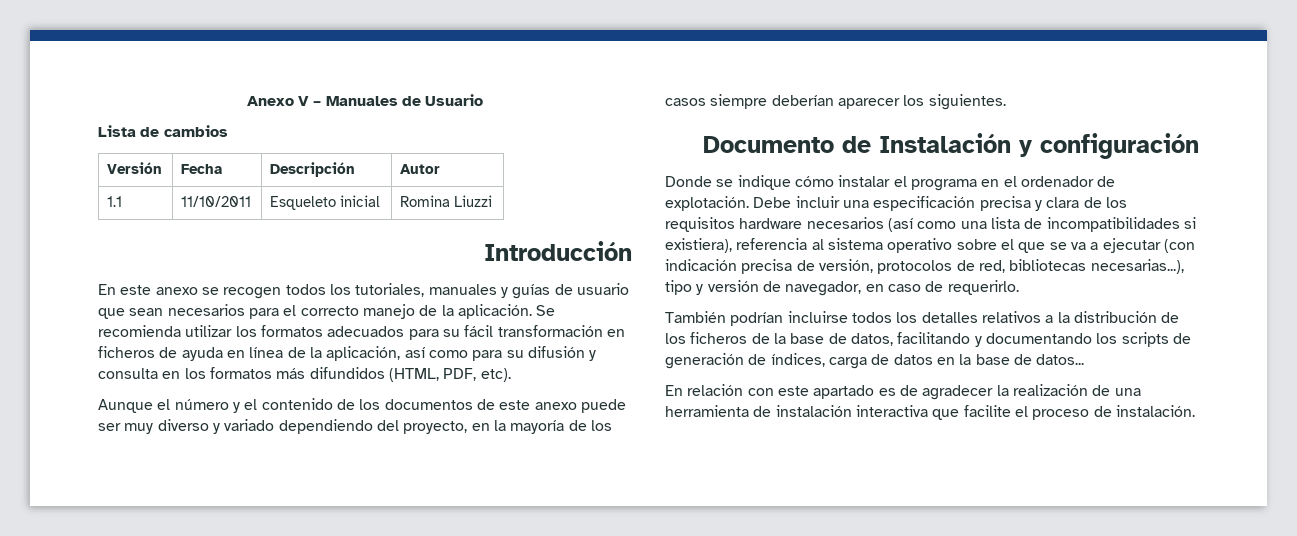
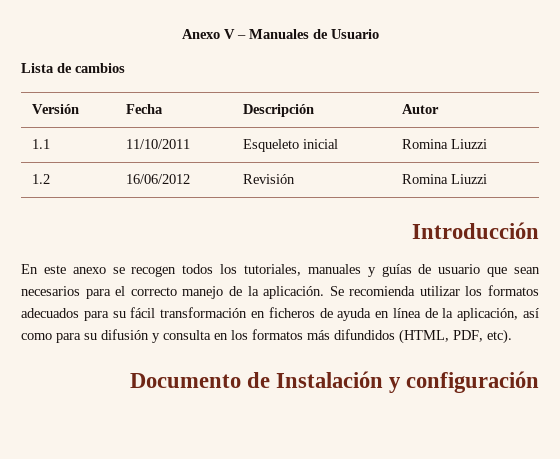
+ 1.2 | 16/06/2012 | Revisión | Romina Liuzzi
- Aunque el número y el contenido de los documentos de este anexo puede ser muy diverso y variado dependiendo del proyecto, en la mayoría de los casos siempre deberían aparecer los siguientes.
- Donde se indique cómo instalar el programa en el ordenador de explotación. Debe incluir una especificación precisa y clara de los requisitos hardware necesarios (así como una lista de incompatibilidades si existiera), referencia al sistema operativo sobre el que se va a ejecutar (con indicación precisa de versión, protocolos de red, bibliotecas necesarias...), tipo y versión de navegador, en caso de requerirlo.
- También podrían incluirse todos los detalles relativos a la distribución de los ficheros de la base de datos, facilitando y documentando los scripts de generación de índices, carga de datos en la base de datos...
- En relación con este apartado es de agradecer la realización de una herramienta de instalación interactiva que facilite el proceso de instalación.

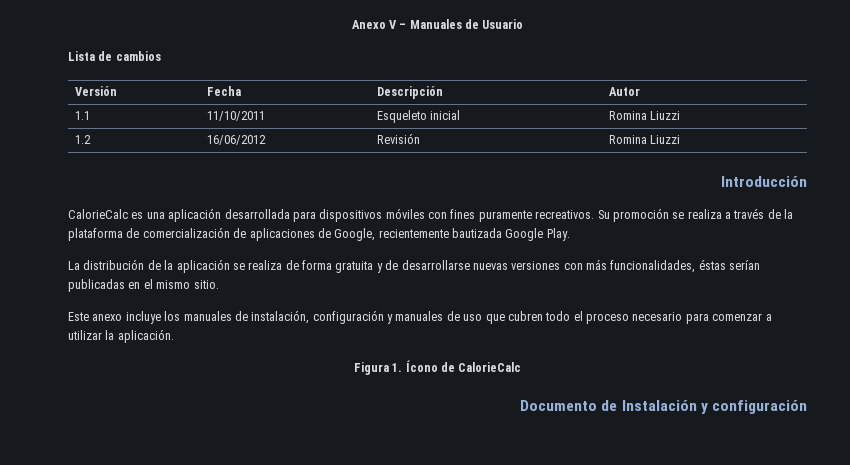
- En este anexo se recogen todos los tutoriales, manuales y guías de usuario que sean necesarios para el correcto manejo de la aplicación. Se recomienda utilizar los formatos adecuados para su fácil transformación en ficheros de ayuda en línea de la aplicación, así como para su difusión y consulta en los formatos más difundidos (HTML, PDF, etc).
+ CalorieCalc es una aplicación desarrollada para dispositivos móviles con fines puramente recreativos. Su promoción se realiza a través de la plataforma de comercialización de aplicaciones de Google, recientemente bautizada Google Play.
+ La distribución de la aplicación se realiza de forma gratuita y de desarrollarse nuevas versiones con más funcionalidades, éstas serían publicadas en el mismo sitio.
+ Este anexo incluye los manuales de instalación, configuración y manuales de uso que cubren todo el proceso necesario para comenzar a utilizar la aplicación.
+ Figura 1. Ícono de CalorieCalc

